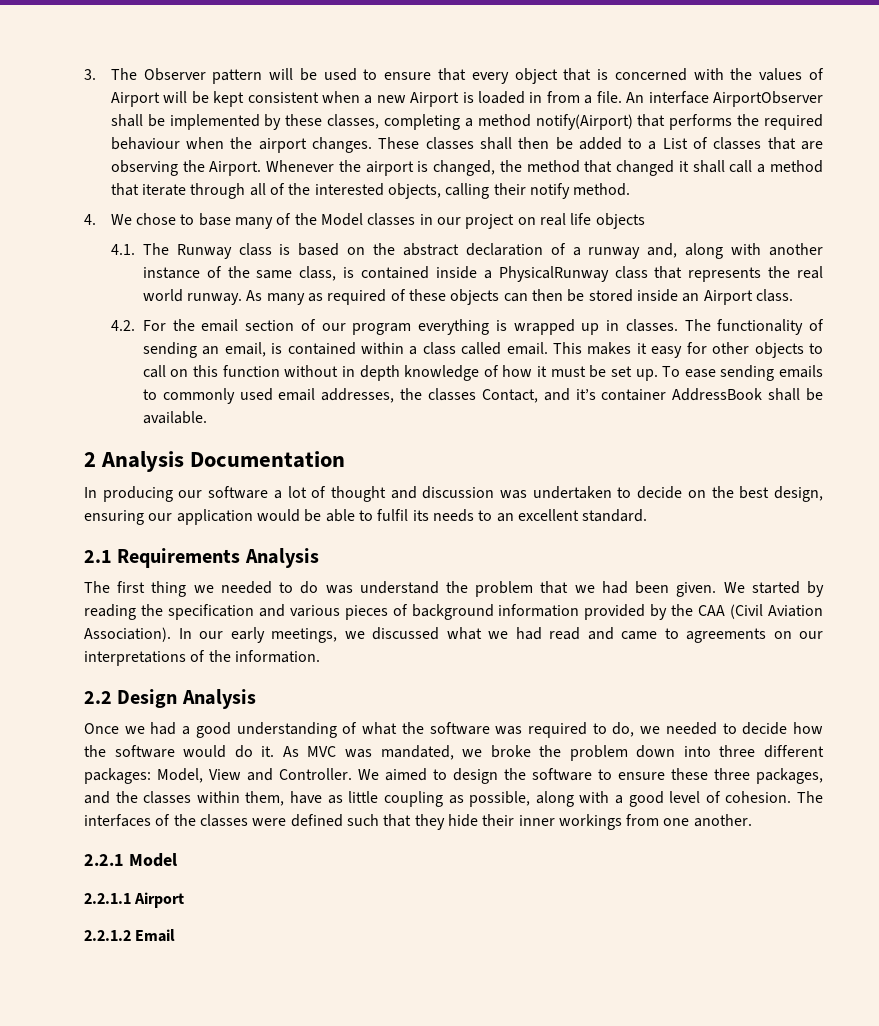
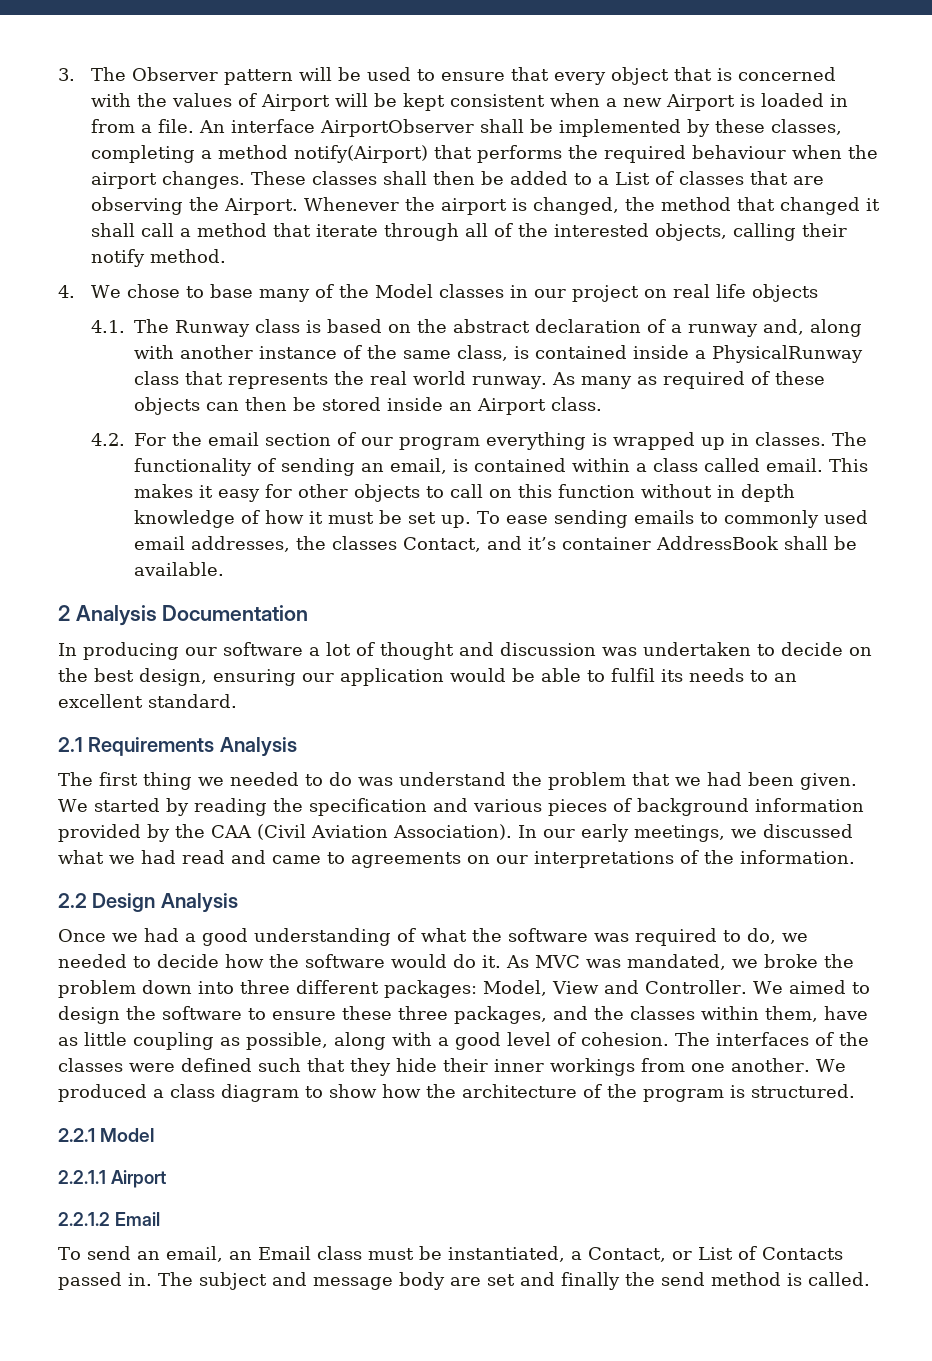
+ We produced a class diagram to show how the architecture of the program is structured.
+ To send an email, an Email class must be instantiated, a Contact, or List of Contacts passed in. The subject and message body are set and finally the send method is called.

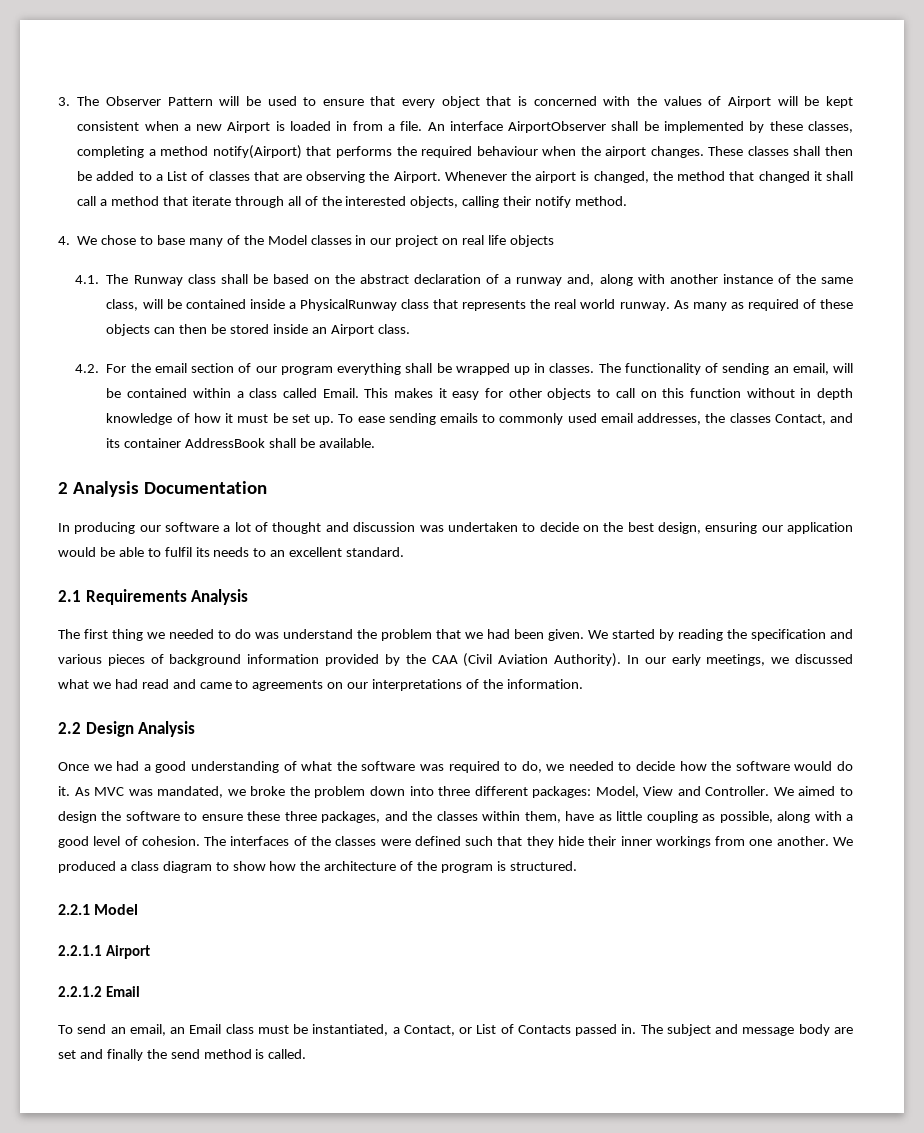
- 3. The Observer pattern will be used to ensure that every object that is concerned with the values of Airport will be kept consistent when a new Airport is loaded in from a file.
+ 3. The Observer Pattern will be used to ensure that every object that is concerned with the values of Airport will be kept consistent when a new Airport is loaded in from a file.
- 4.1. The Runway class is based on the abstract declaration of a runway and, along with another instance of the same class, is contained inside a PhysicalRunway class that represents the real world runway.
+ 4.1. The Runway class shall be based on the abstract declaration of a runway and, along with another instance of the same class, will be contained inside a PhysicalRunway class that represents the real world runway.
- 4.2. For the email section of our program everything is wrapped up in classes.
+ 4.2. For the email section of our program everything shall be wrapped up in classes.
- The functionality of sending an email, is contained within a class called email.
+ The functionality of sending an email, will be contained within a class called Email.
- To ease sending emails to commonly used email addresses, the classes Contact, and it’s container AddressBook shall be available.
+ To ease sending emails to commonly used email addresses, the classes Contact, and its container AddressBook shall be available.
- We started by reading the specification and various pieces of background information provided by the CAA (Civil Aviation Association).
+ We started by reading the specification and various pieces of background information provided by the CAA (Civil Aviation Authority).

